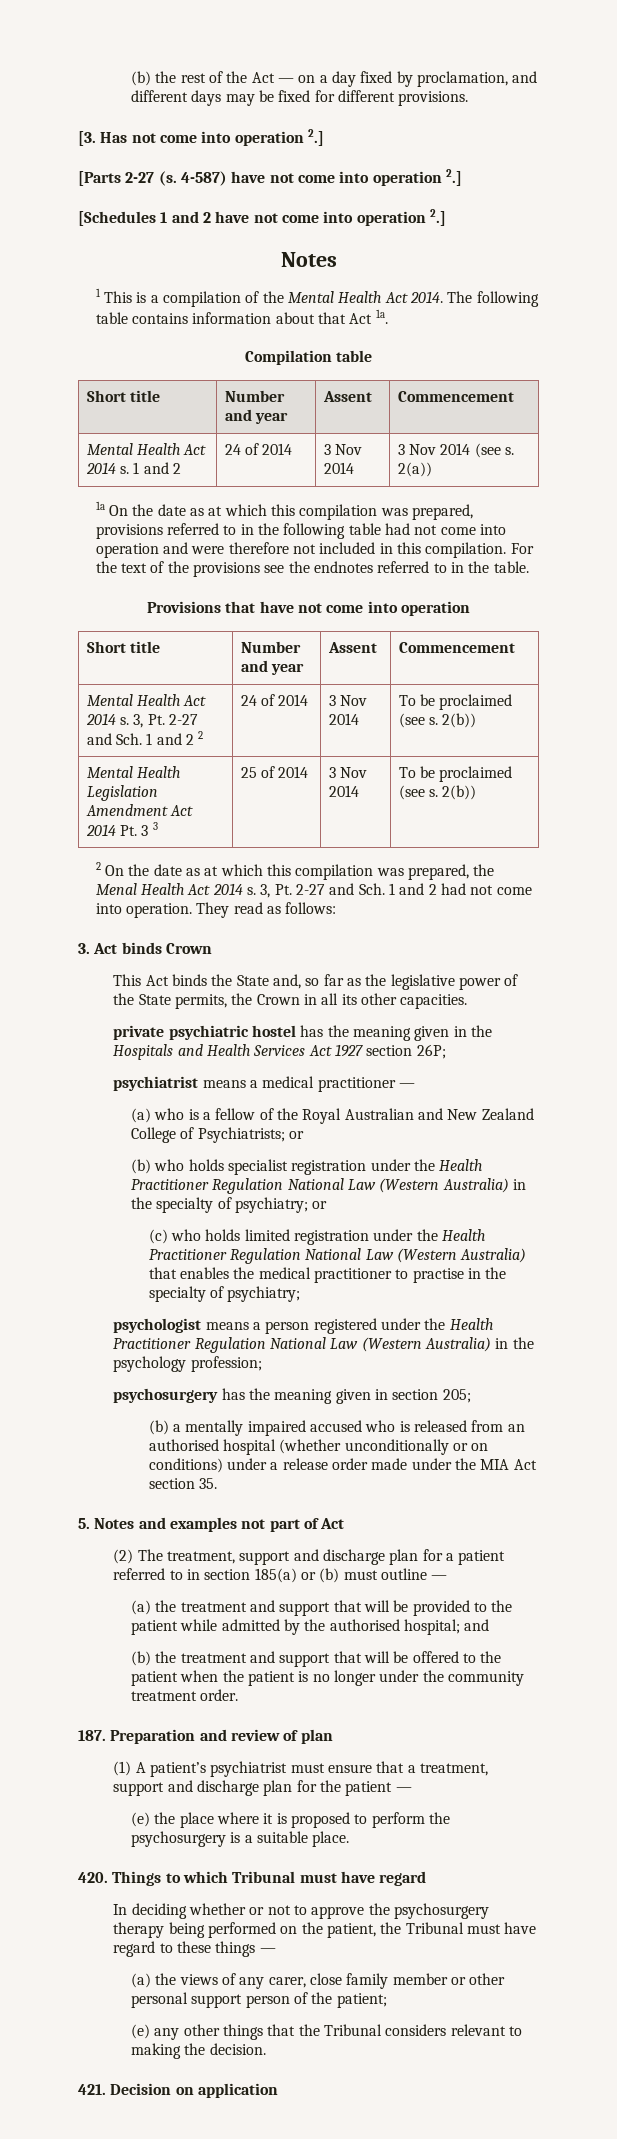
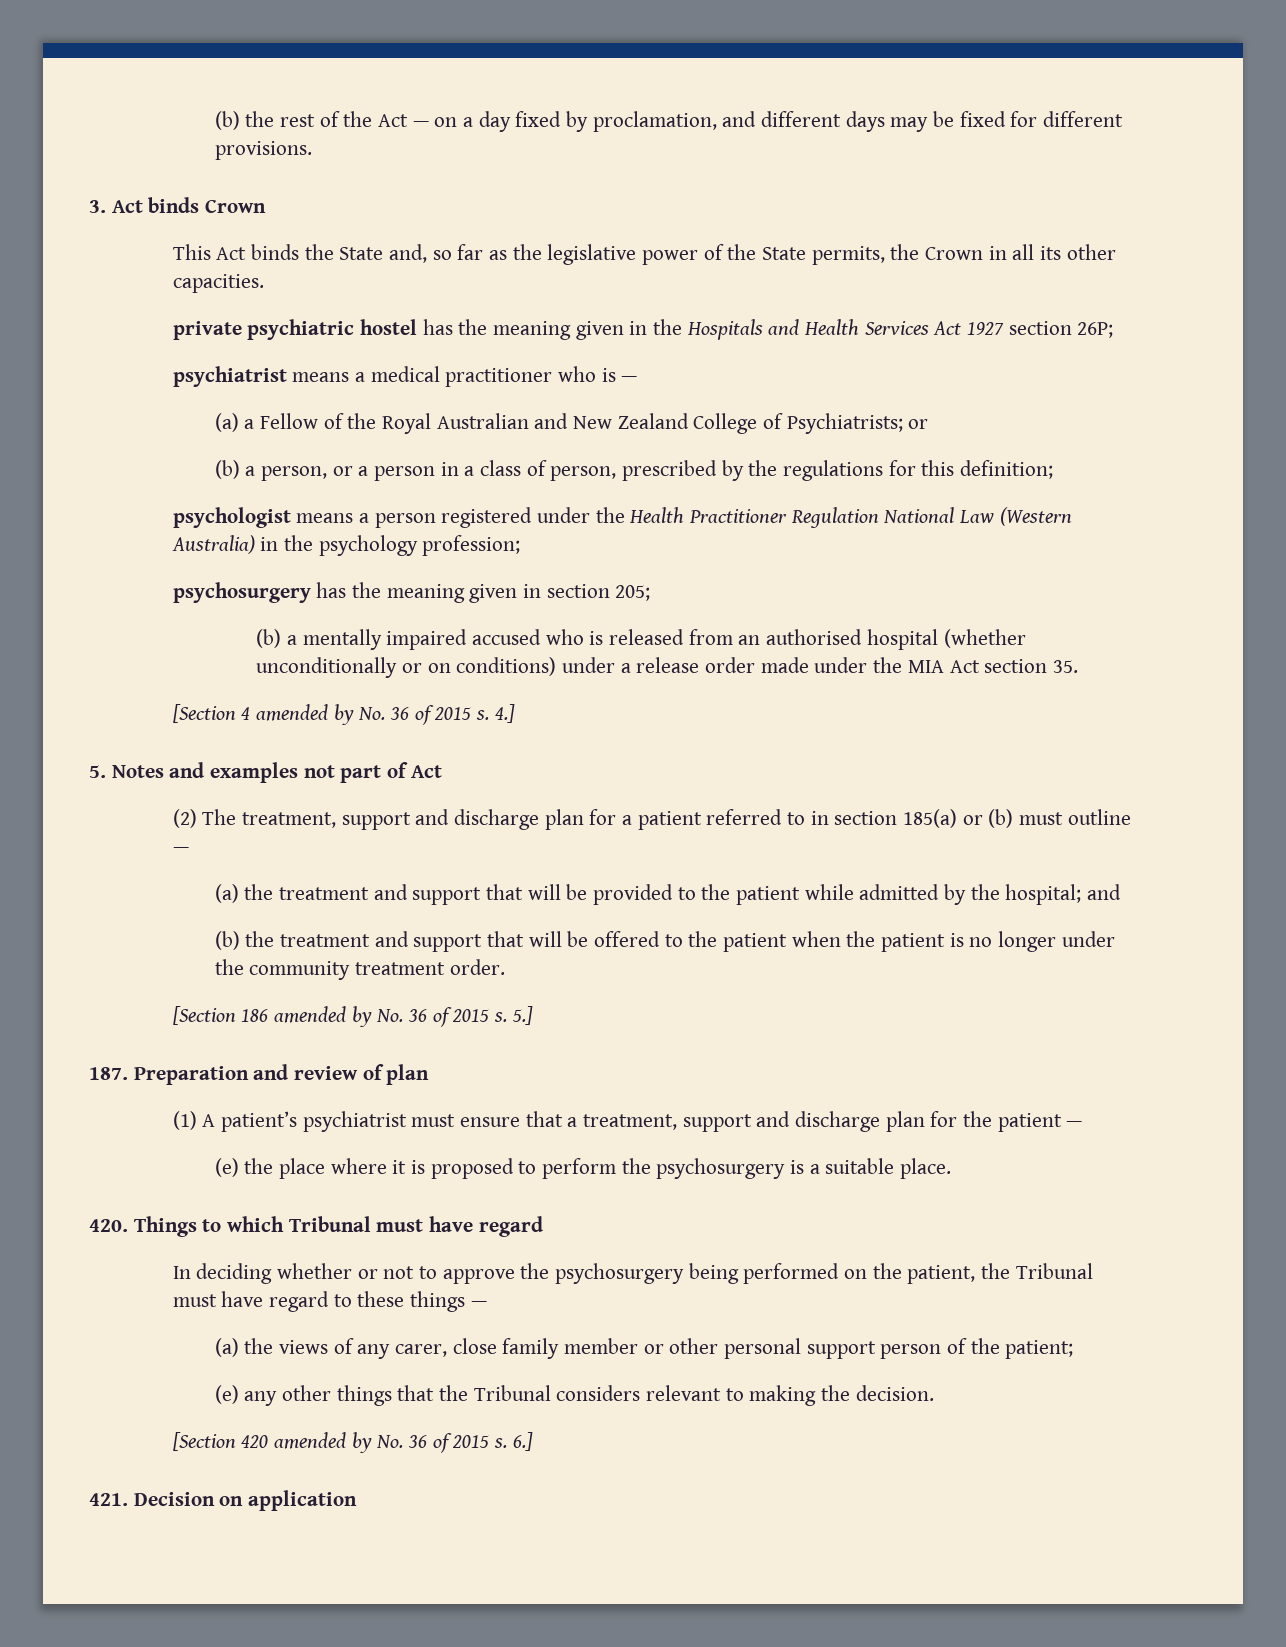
- [3. Has not come into operation 2.]
- [Parts 2-27 (s. 4-587) have not come into operation 2.]
- [Schedules 1 and 2 have not come into operation 2.]
- Notes
- 1 This is a compilation of the Mental Health Act 2014. The following table contains information about that Act 1a.
- Compilation table
- Short title | Number and year | Assent | Commencement
- Mental Health Act 2014 s. 1 and 2 | 24 of 2014 | 3 Nov 2014 | 3 Nov 2014 (see s. 2(a))
- 1a On the date as at which this compilation was prepared, provisions referred to in the following table had not come into operation and were therefore not included in this compilation. For the text of the provisions see the endnotes referred to in the table.
- Provisions that have not come into operation
- Short title | Number and year | Assent | Commencement
- Mental Health Act 2014 s. 3, Pt. 2-27 and Sch. 1 and 2 2 | 24 of 2014 | 3 Nov 2014 | To be proclaimed (see s. 2(b))
- Mental Health Legislation Amendment Act 2014 Pt. 3 3 | 25 of 2014 | 3 Nov 2014 | To be proclaimed (see s. 2(b))
- 2 On the date as at which this compilation was prepared, the Menal Health Act 2014 s. 3, Pt. 2-27 and Sch. 1 and 2 had not come into operation. They read as follows:
- psychiatrist means a medical practitioner —
- (a) who is a fellow of the Royal Australian and New Zealand College of Psychiatrists; or
+ psychiatrist means a medical practitioner who is —
+ (a) a Fellow of the Royal Australian and New Zealand College of Psychiatrists; or
- (b) who holds specialist registration under the Health Practitioner Regulation National Law (Western Australia) in the specialty of psychiatry; or
- (c) who holds limited registration under the Health Practitioner Regulation National Law (Western Australia) that enables the medical practitioner to practise in the specialty of psychiatry;
+ (b) a person, or a person in a class of person, prescribed by the regulations for this definition;
+ [Section 4 amended by No. 36 of 2015 s. 4.]
- (a) the treatment and support that will be provided to the patient while admitted by the authorised hospital; and
+ (a) the treatment and support that will be provided to the patient while admitted by the hospital; and
+ [Section 186 amended by No. 36 of 2015 s. 5.]
- In deciding whether or not to approve the psychosurgery therapy being performed on the patient, the Tribunal must have regard to these things —
+ In deciding whether or not to approve the psychosurgery being performed on the patient, the Tribunal must have regard to these things —
+ [Section 420 amended by No. 36 of 2015 s. 6.]

